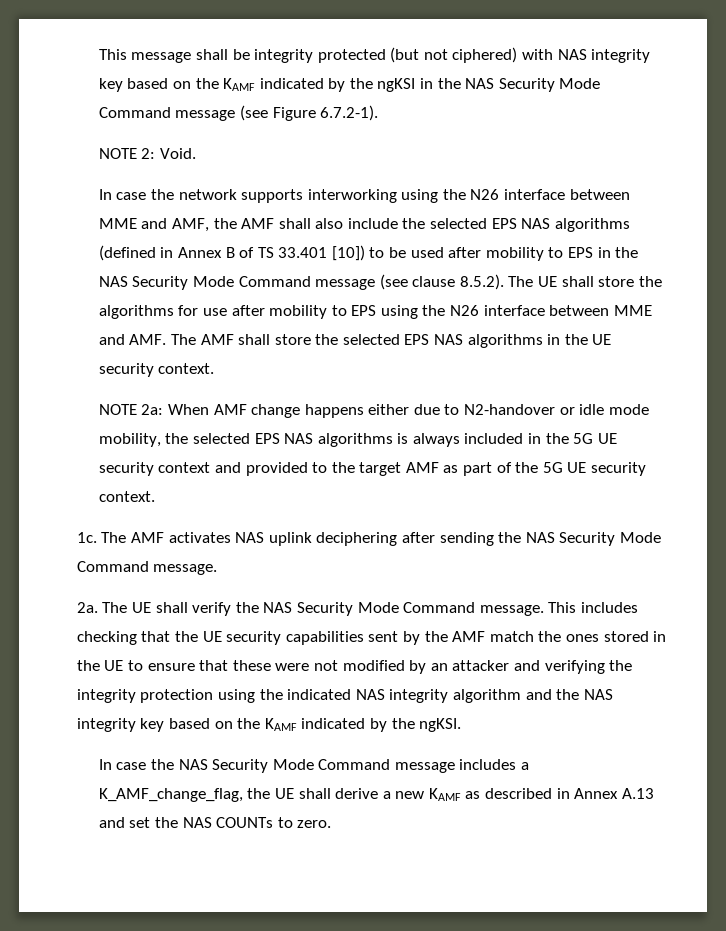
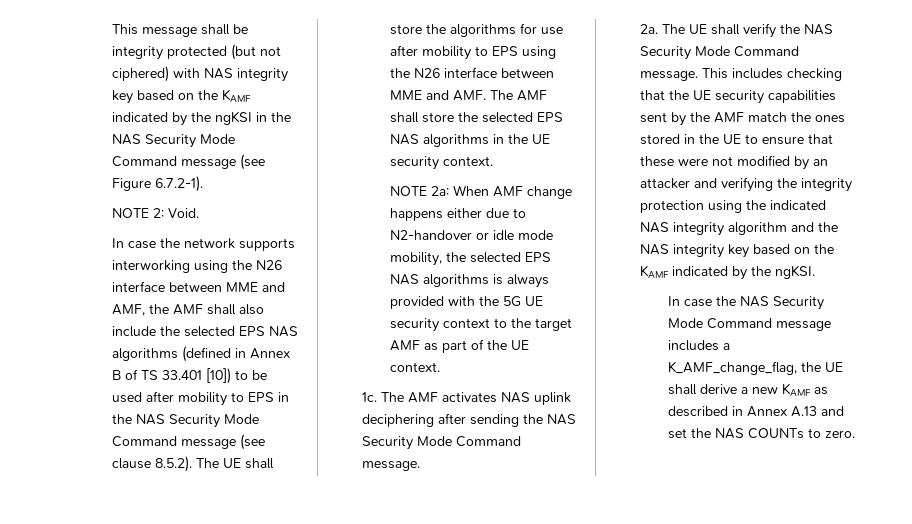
- NOTE 2a: When AMF change happens either due to N2-handover or idle mode mobility, the selected EPS NAS algorithms is always included in the 5G UE security context and provided to the target AMF as part of the 5G UE security context.
+ NOTE 2a: When AMF change happens either due to N2-handover or idle mode mobility, the selected EPS NAS algorithms is always provided with the 5G UE security context to the target AMF as part of the UE context.

